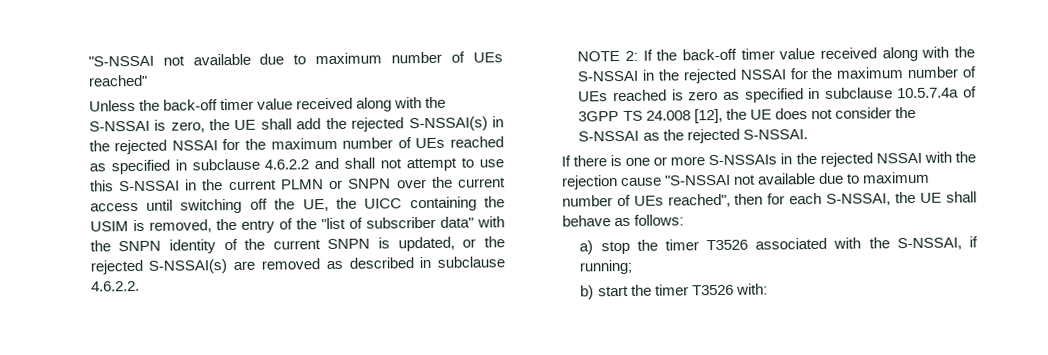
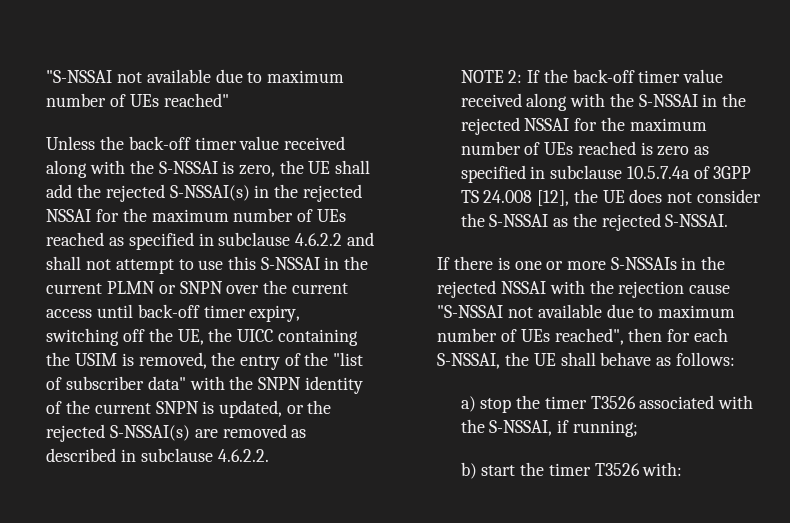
- Unless the back-off timer value received along with the S-NSSAI is zero, the UE shall add the rejected S-NSSAI(s) in the rejected NSSAI for the maximum number of UEs reached as specified in subclause 4.6.2.2 and shall not attempt to use this S-NSSAI in the current PLMN or SNPN over the current access until switching off the UE, the UICC containing the USIM is removed, the entry of the "list of subscriber data" with the SNPN identity of the current SNPN is updated, or the rejected S-NSSAI(s) are removed as described in subclause 4.6.2.2.
+ Unless the back-off timer value received along with the S-NSSAI is zero, the UE shall add the rejected S-NSSAI(s) in the rejected NSSAI for the maximum number of UEs reached as specified in subclause 4.6.2.2 and shall not attempt to use this S-NSSAI in the current PLMN or SNPN over the current access until back-off timer expiry, switching off the UE, the UICC containing the USIM is removed, the entry of the "list of subscriber data" with the SNPN identity of the current SNPN is updated, or the rejected S-NSSAI(s) are removed as described in subclause 4.6.2.2.

